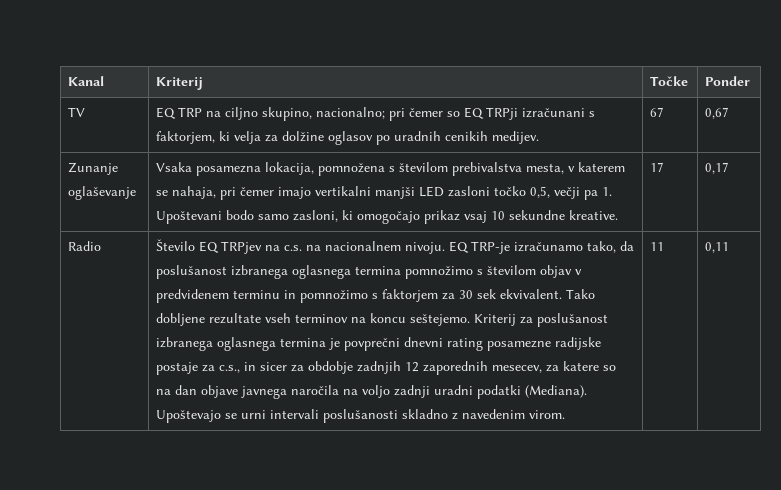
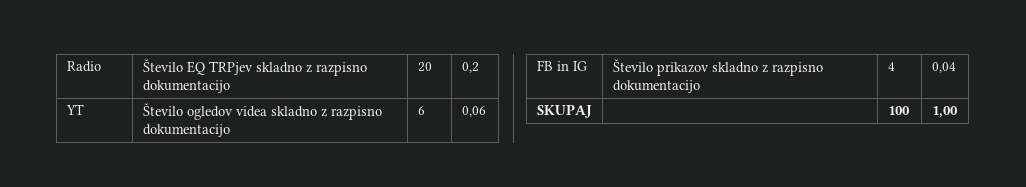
- Kanal | Kriterij | Točke | Ponder
- TV | EQ TRP na ciljno skupino, nacionalno; pri čemer so EQ TRPji izračunani s faktorjem, ki velja za dolžine oglasov po uradnih cenikih medijev. | 67 | 0,67
- Zunanje oglaševanje | Vsaka posamezna lokacija, pomnožena s številom prebivalstva mesta, v katerem se nahaja, pri čemer imajo vertikalni manjši LED zasloni točko 0,5, večji pa 1. Upoštevani bodo samo zasloni, ki omogočajo prikaz vsaj 10 sekundne kreative. | 17 | 0,17
- Radio | Število EQ TRPjev na c.s. na nacionalnem nivoju. EQ TRP-je izračunamo tako, da poslušanost izbranega oglasnega termina pomnožimo s številom objav v predvidenem terminu in pomnožimo s faktorjem za 30 sek ekvivalent. Tako dobljene rezultate vseh terminov na koncu seštejemo. Kriterij za poslušanost izbranega oglasnega termina je povprečni dnevni rating posamezne radijske postaje za c.s., in sicer za obdobje zadnjih 12 zaporednih mesecev, za katere so na dan objave javnega naročila na voljo zadnji uradni podatki (Mediana). Upoštevajo se urni intervali poslušanosti skladno z navedenim virom. | 11 | 0,11
+ Radio | Število EQ TRPjev skladno z razpisno dokumentacijo | 20 | 0,2
+ YT | Število ogledov videa skladno z razpisno dokumentacijo | 6 | 0,06
+ FB in IG | Število prikazov skladno z razpisno dokumentacijo | 4 | 0,04
+ SKUPAJ | | 100 | 1,00

